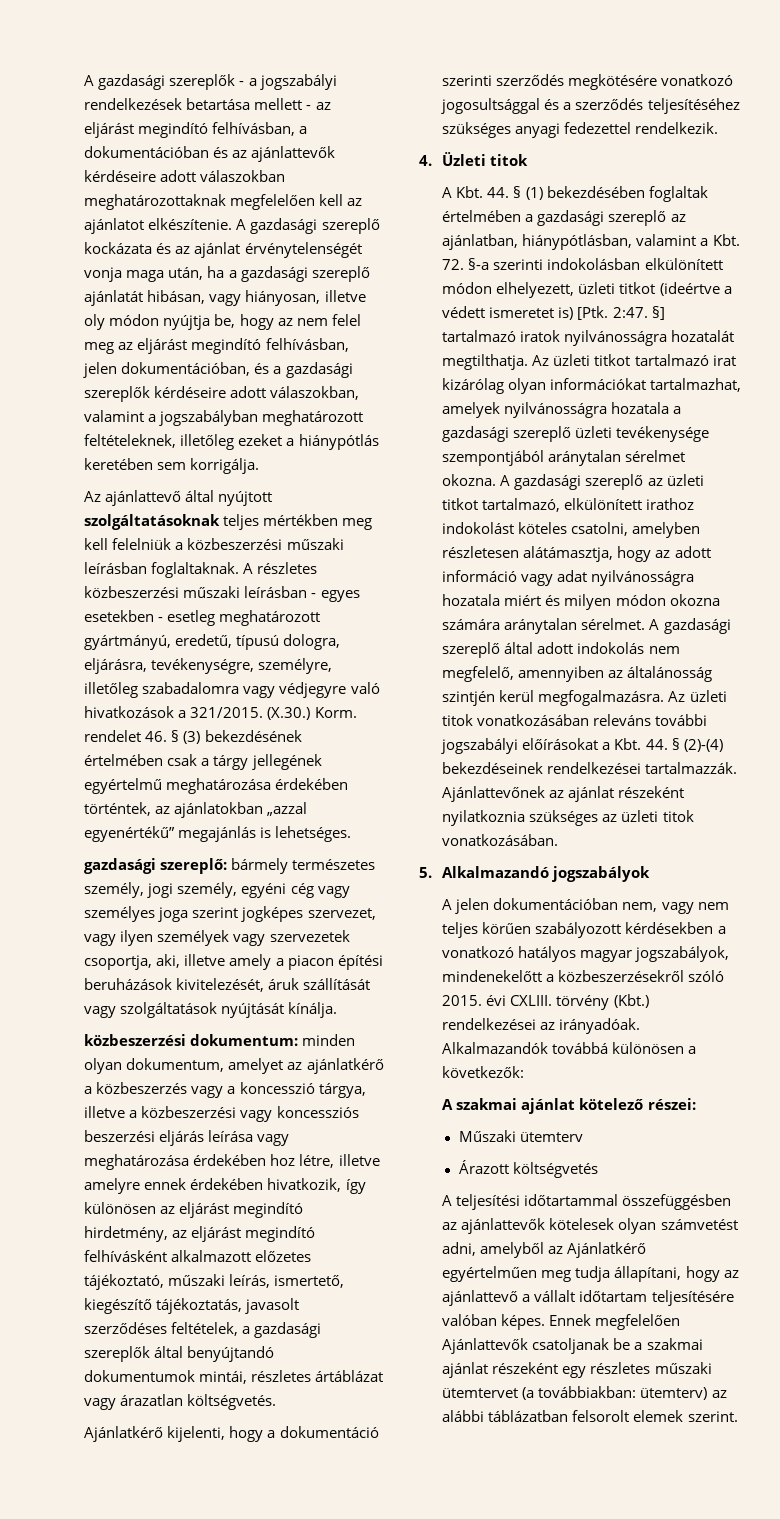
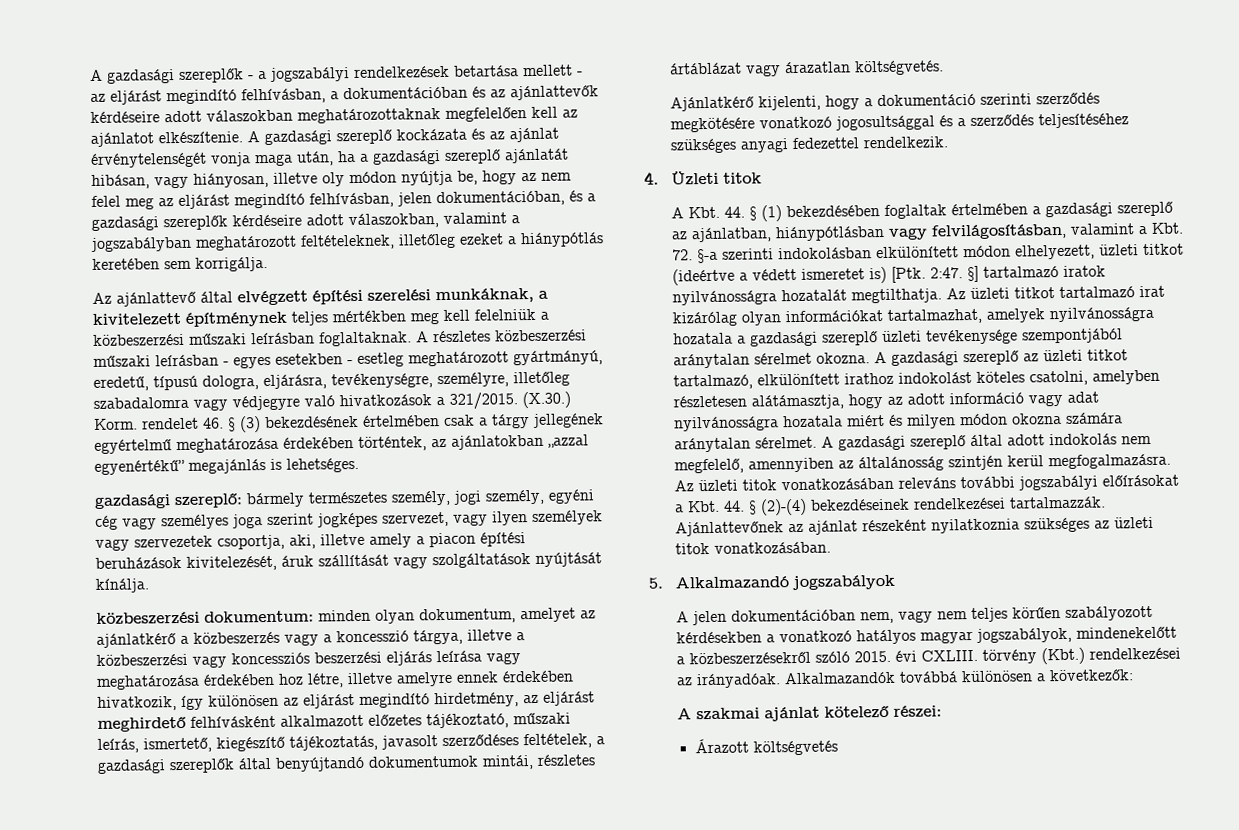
- Az ajánlattevő által nyújtott szolgáltatásoknak teljes mértékben meg kell felelniük a közbeszerzési műszaki leírásban foglaltaknak.
+ Az ajánlattevő által elvégzett építési szerelési munkáknak, a kivitelezett építménynek teljes mértékben meg kell felelniük a közbeszerzési műszaki leírásban foglaltaknak.
- minden olyan dokumentum, amelyet az ajánlatkérő a közbeszerzés vagy a koncesszió tárgya, illetve a közbeszerzési vagy koncessziós beszerzési eljárás leírása vagy meghatározása érdekében hoz létre, illetve amelyre ennek érdekében hivatkozik, így különösen az eljárást megindító hirdetmény, az eljárást megindító felhívásként alkalmazott előzetes tájékoztató, műszaki leírás, ismertető, kiegészítő tájékoztatás, javasolt szerződéses feltételek, a gazdasági szereplők által benyújtandó dokumentumok mintái, részletes ártáblázat vagy árazatlan költségvetés.
+ minden olyan dokumentum, amelyet az ajánlatkérő a közbeszerzés vagy a koncesszió tárgya, illetve a közbeszerzési vagy koncessziós beszerzési eljárás leírása vagy meghatározása érdekében hoz létre, illetve amelyre ennek érdekében hivatkozik, így különösen az eljárást megindító hirdetmény, az eljárást meghirdető felhívásként alkalmazott előzetes tájékoztató, műszaki leírás, ismertető, kiegészítő tájékoztatás, javasolt szerződéses feltételek, a gazdasági szereplők által benyújtandó dokumentumok mintái, részletes ártáblázat vagy árazatlan költségvetés.
- A Kbt. 44. § (1) bekezdésében foglaltak értelmében a gazdasági szereplő az ajánlatban, hiánypótlásban, valamint a Kbt. 72. §-a szerinti indokolásban elkülönített módon elhelyezett, üzleti titkot (ideértve a védett ismeretet is) [Ptk. 2:47.
+ A Kbt. 44. § (1) bekezdésében foglaltak értelmében a gazdasági szereplő az ajánlatban, hiánypótlásban vagy felvilágosításban, valamint a Kbt. 72. §-a szerinti indokolásban elkülönített módon elhelyezett, üzleti titkot (ideértve a védett ismeretet is) [Ptk. 2:47.
- Műszaki ütemterv
- A teljesítési időtartammal összefüggésben az ajánlattevők kötelesek olyan számvetést adni, amelyből az Ajánlatkérő egyértelműen meg tudja állapítani, hogy az ajánlattevő a vállalt időtartam teljesítésére valóban képes. Ennek megfelelően Ajánlattevők csatoljanak be a szakmai ajánlat részeként egy részletes műszaki ütemtervet (a továbbiakban: ütemterv) az alábbi táblázatban felsorolt elemek szerint.

